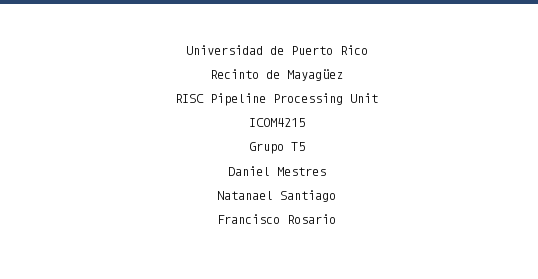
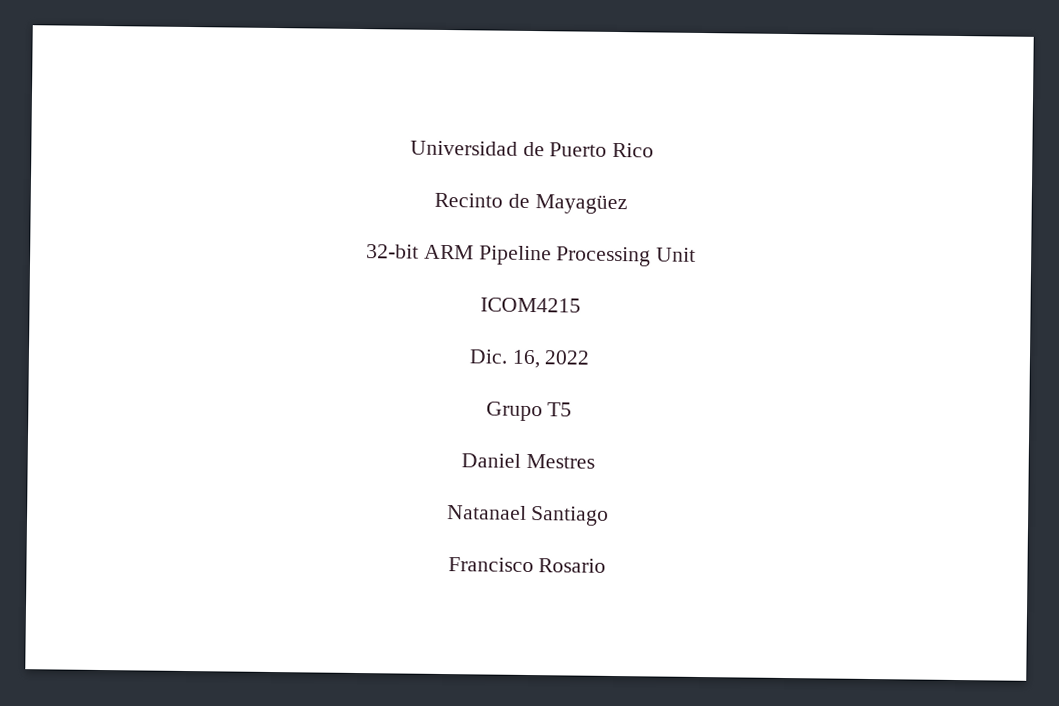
- RISC Pipeline Processing Unit
+ 32-bit ARM Pipeline Processing Unit
+ Dic. 16, 2022

